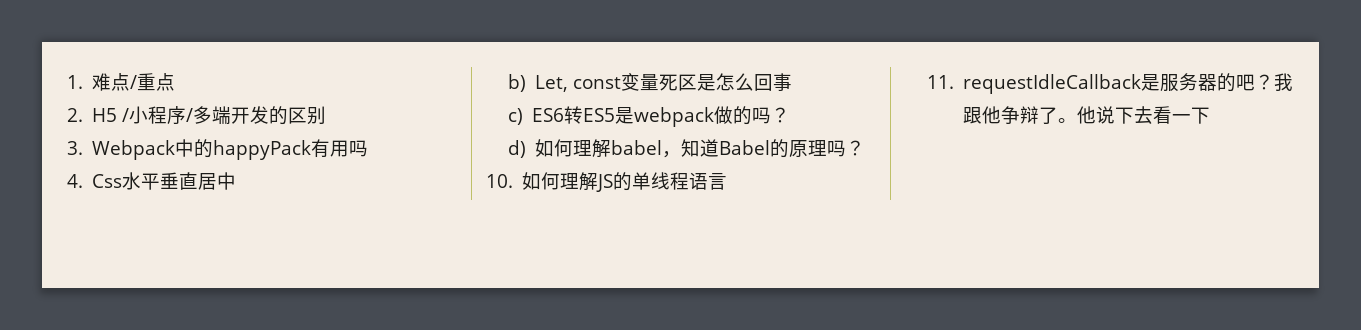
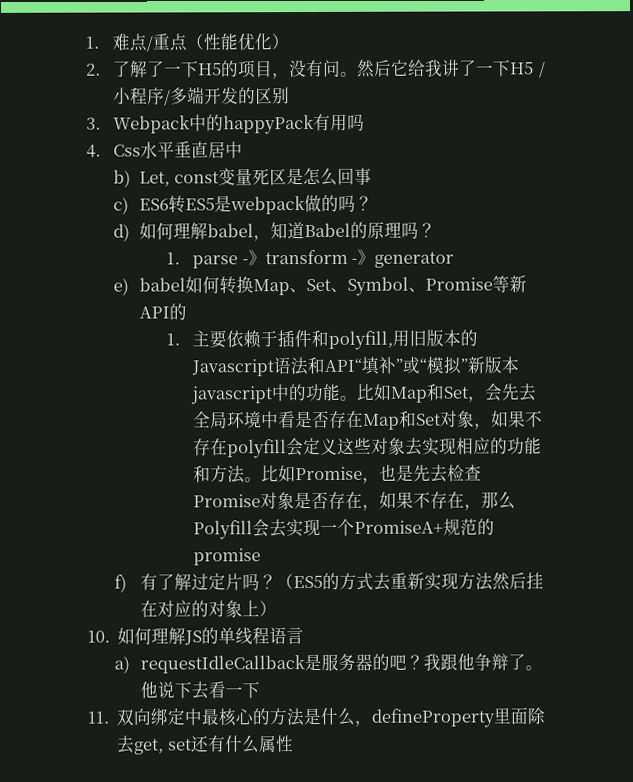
- 1.难点/重点
- 2. H5 /小程序/多端开发的区别
+ 1.难点/重点（性能优化）
+ 2.了解了一下H5的项目，没有问。然后它给我讲了一下H5 /小程序/多端开发的区别
+ 1. parse -》transform -》generator
+ e) babel如何转换Map、Set、Symbol、Promise等新API的
+ 1.主要依赖于插件和polyfill,用旧版本的Javascript语法和API“填补”或“模拟”新版本javascript中的功能。比如Map和Set，会先去全局环境中看是否存在Map和Set对象，如果不存在polyfill会定义这些对象去实现相应的功能和方法。比如Promise，也是先去检查Promise对象是否存在，如果不存在，那么Polyfill会去实现一个PromiseA+规范的promise
+ f)有了解过定片吗？（ES5的方式去重新实现方法然后挂在对应的对象上）
- 11. requestIdleCallback是服务器的吧？
+ a) requestIdleCallback是服务器的吧？
+ 11.双向绑定中最核心的方法是什么，defineProperty里面除去get, set还有什么属性

